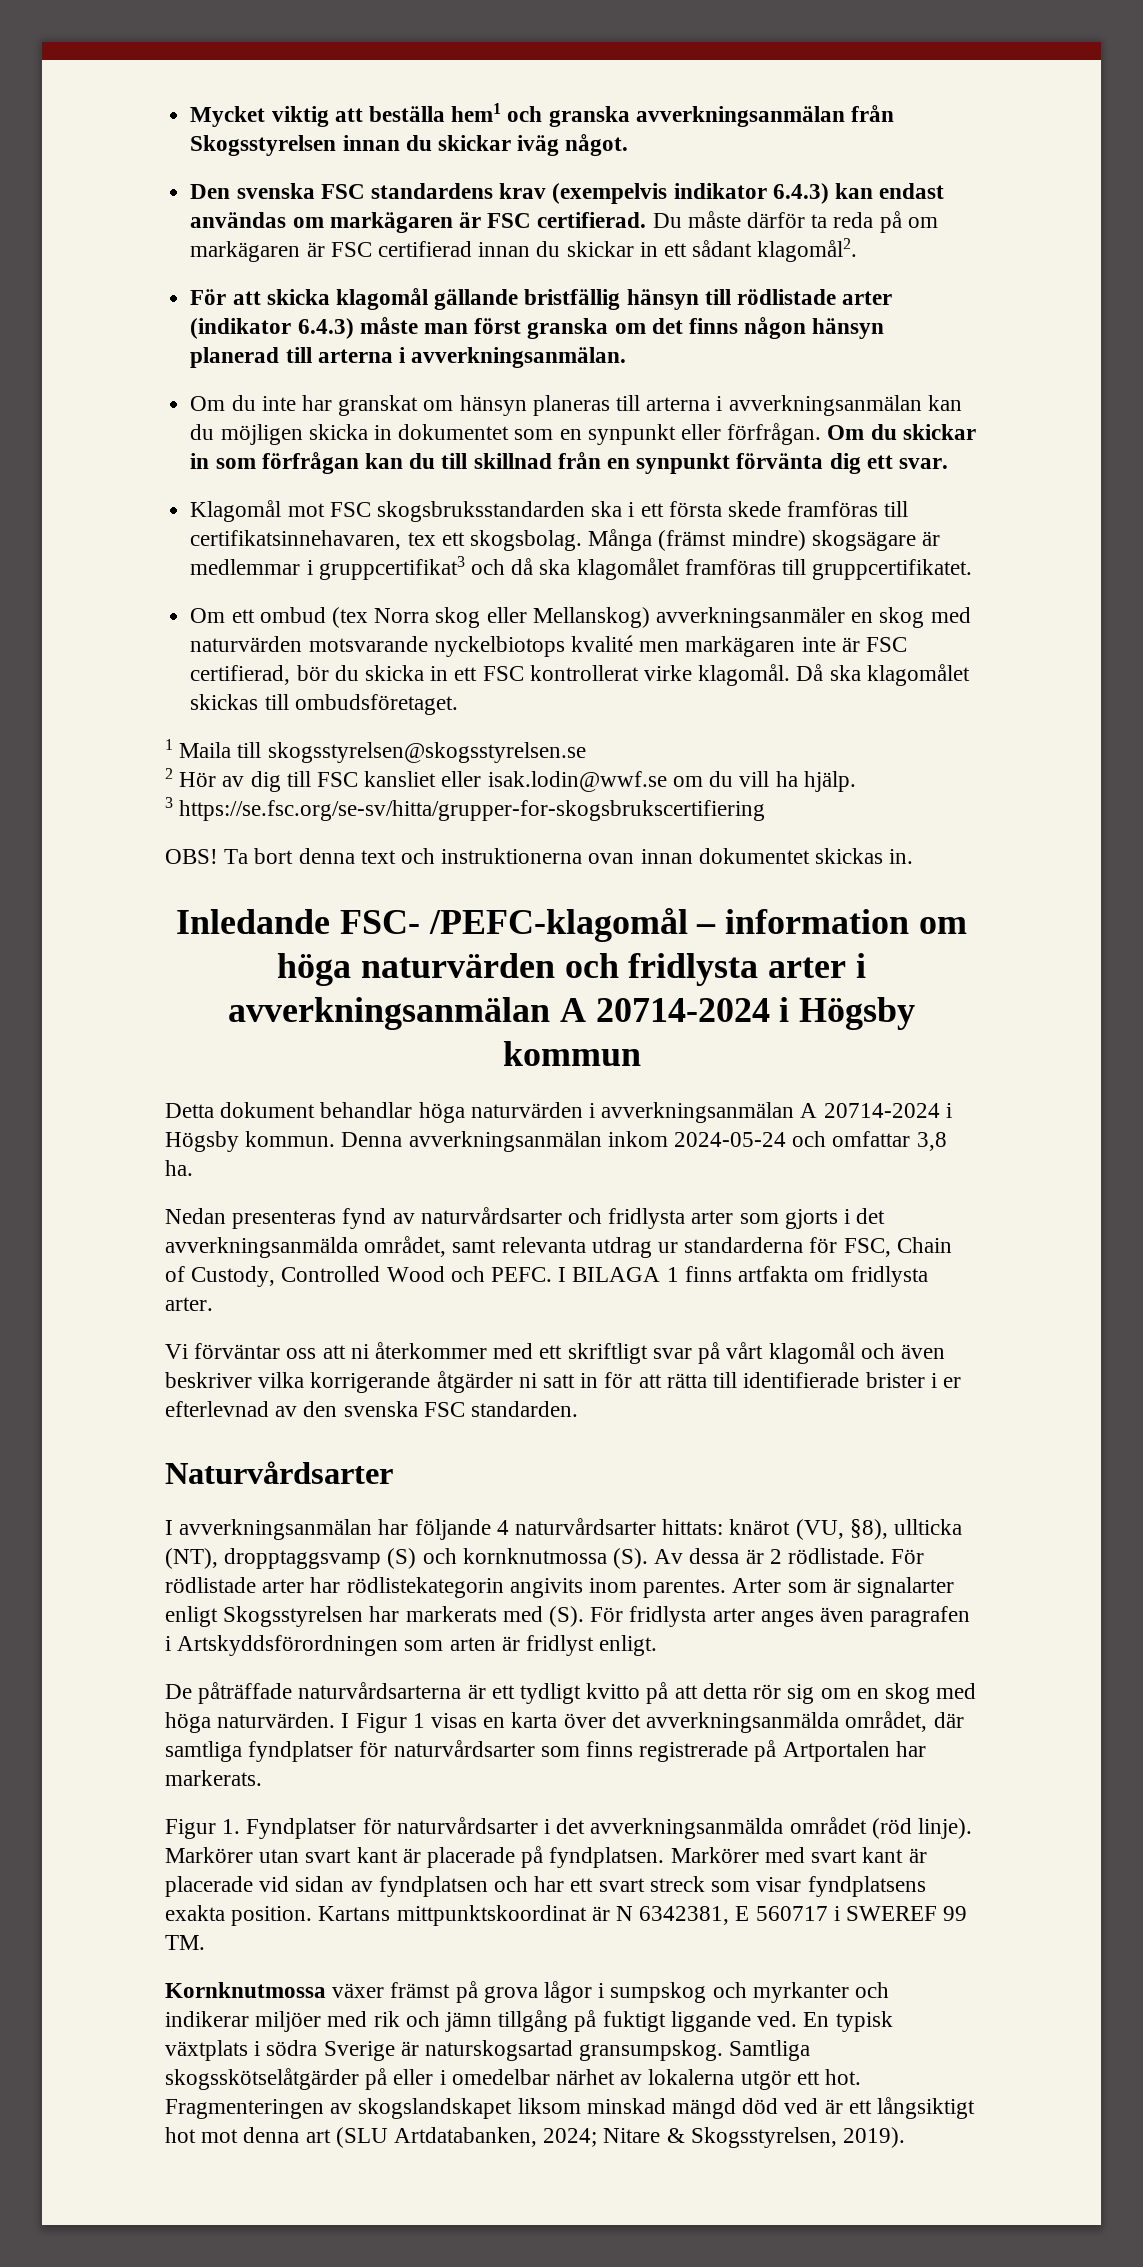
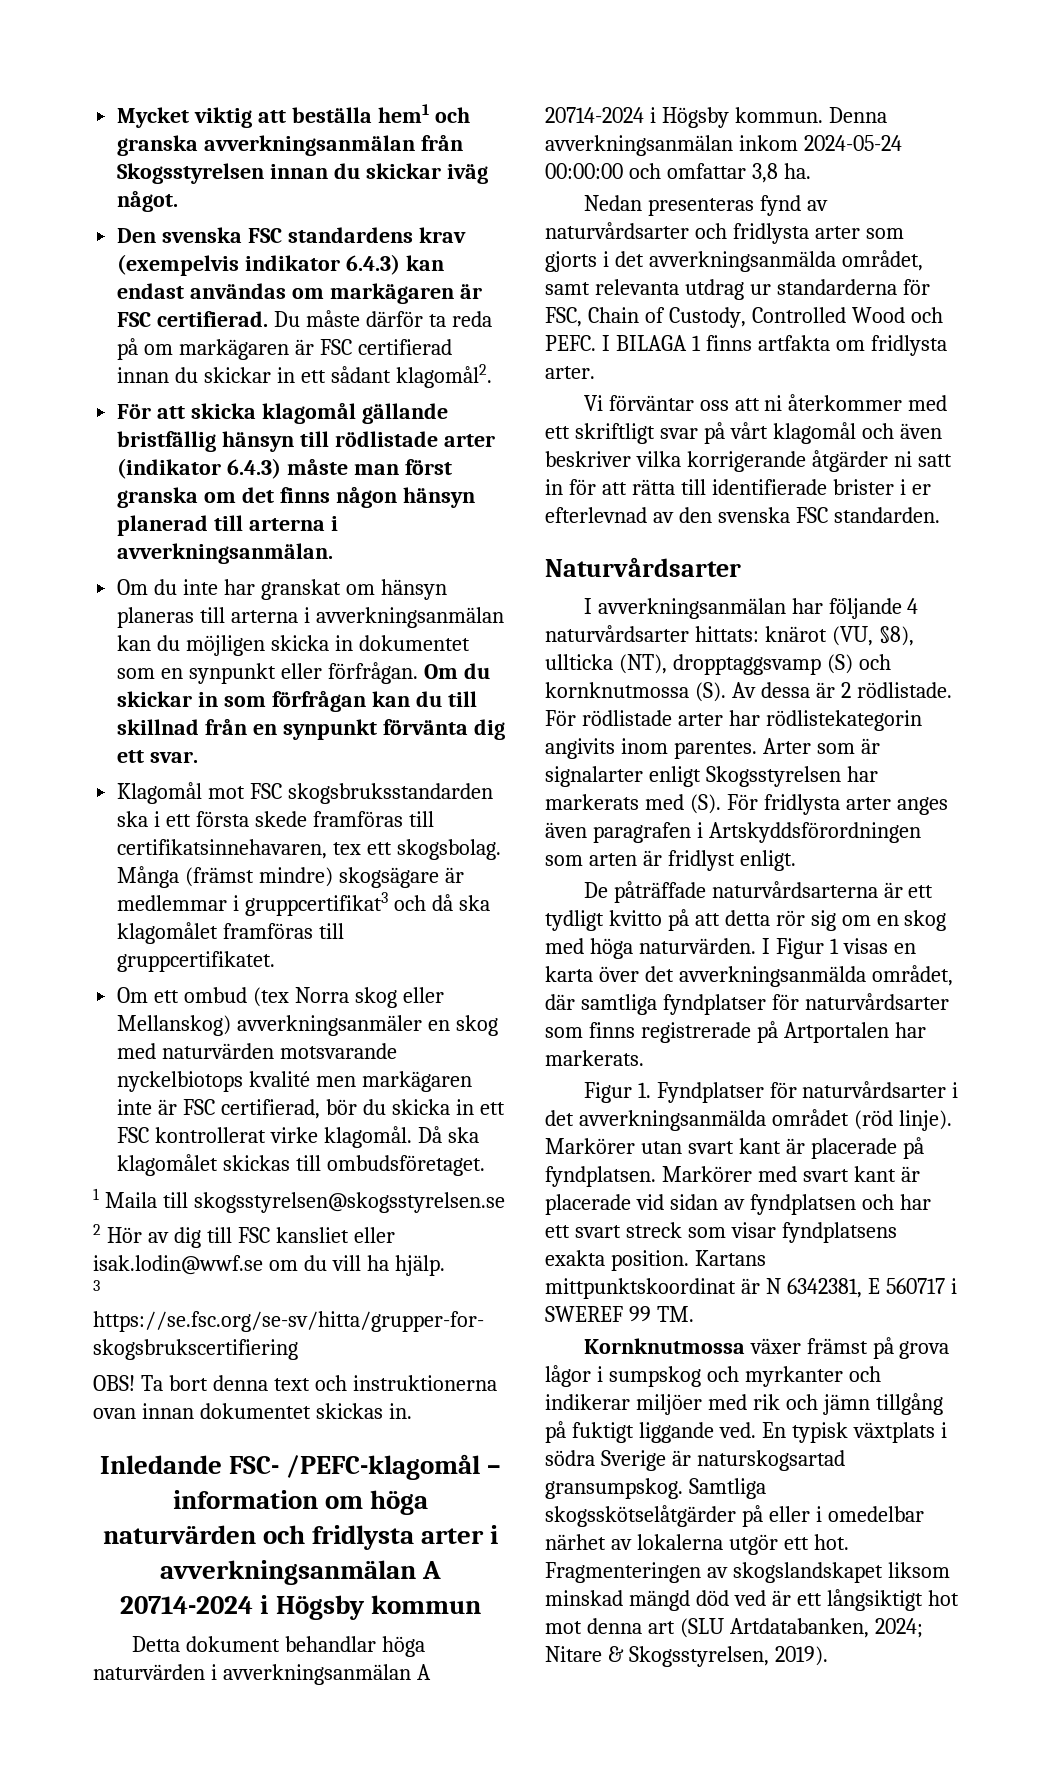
- Denna avverkningsanmälan inkom 2024-05-24 och omfattar 3,8 ha.
+ Denna avverkningsanmälan inkom 2024-05-24 00:00:00 och omfattar 3,8 ha.

